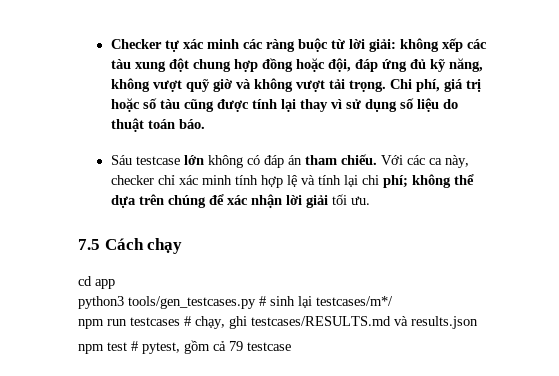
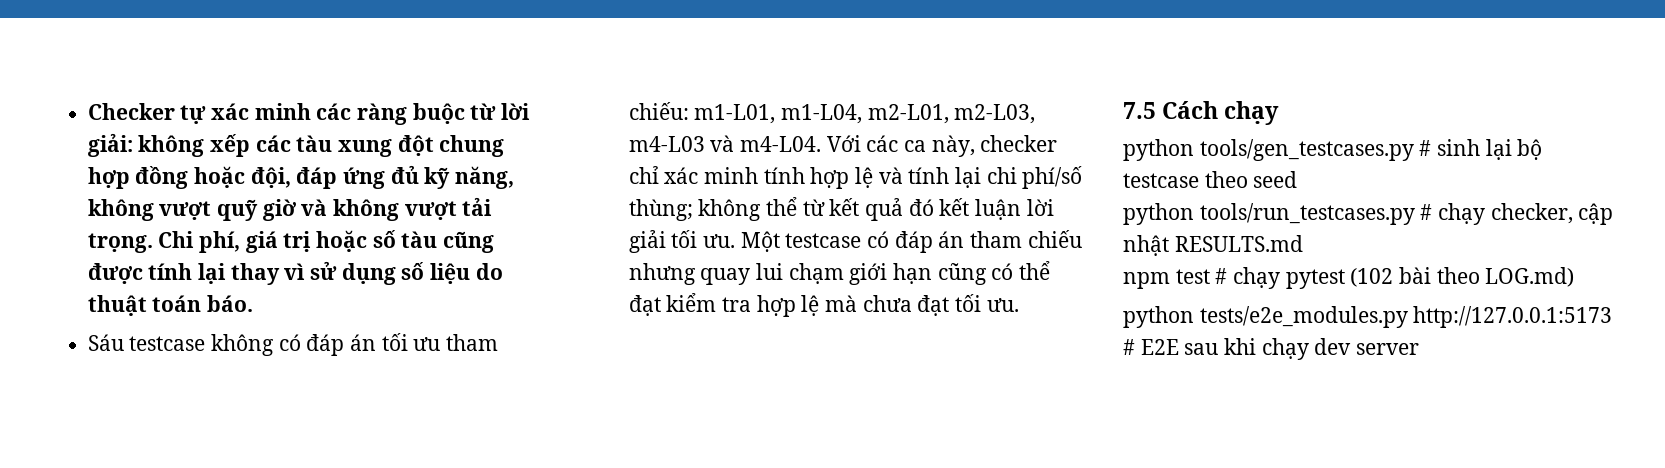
- Sáu testcase lớn không có đáp án tham chiếu.
+ Sáu testcase không có đáp án tối ưu tham chiếu: m1-L01, m1-L04, m2-L01, m2-L03, m4-L03 và m4-L04.
- Với các ca này, checker chỉ xác minh tính hợp lệ và tính lại chi phí; không thể dựa trên chúng để xác nhận lời giải tối ưu.
+ Với các ca này, checker chỉ xác minh tính hợp lệ và tính lại chi phí/số thùng; không thể từ kết quả đó kết luận lời giải tối ưu. Một testcase có đáp án tham chiếu nhưng quay lui chạm giới hạn cũng có thể đạt kiểm tra hợp lệ mà chưa đạt tối ưu.
- cd app
- python3 tools/gen_testcases.py # sinh lại testcases/m*/
- npm run testcases # chạy, ghi testcases/RESULTS.md và results.json
- npm test # pytest, gồm cả 79 testcase
+ python tools/gen_testcases.py # sinh lại bộ testcase theo seed
+ python tools/run_testcases.py # chạy checker, cập nhật RESULTS.md
+ npm test # chạy pytest (102 bài theo LOG.md)
+ python tests/e2e_modules.py http://127.0.0.1:5173 # E2E sau khi chạy dev server

